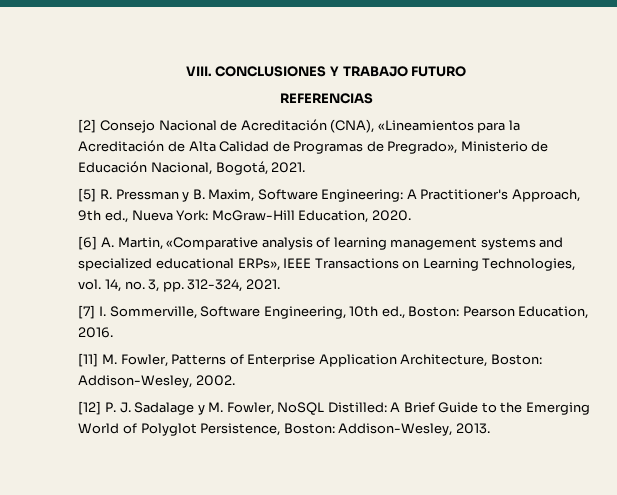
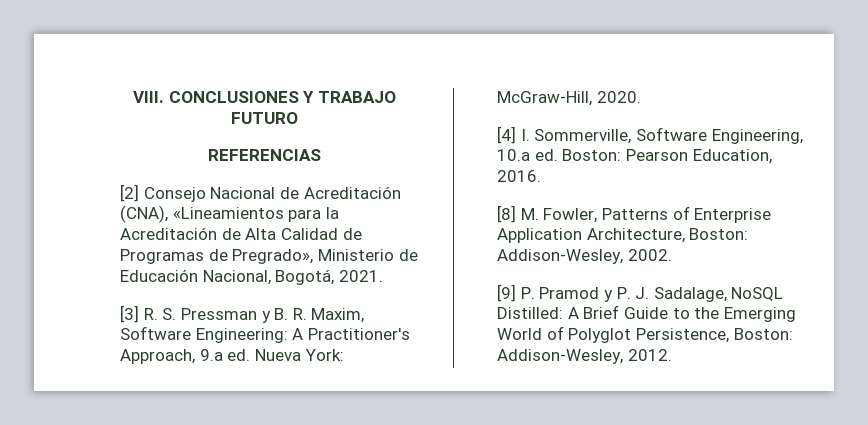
- [5] R. Pressman y B. Maxim, Software Engineering: A Practitioner's Approach, 9th ed., Nueva York: McGraw-Hill Education, 2020.
- [6] A. Martin, «Comparative analysis of learning management systems and specialized educational ERPs», IEEE Transactions on Learning Technologies, vol. 14, no. 3, pp. 312-324, 2021.
- [7] I. Sommerville, Software Engineering, 10th ed., Boston: Pearson Education, 2016.
+ [3] R. S. Pressman y B. R. Maxim, Software Engineering: A Practitioner's Approach, 9.a ed. Nueva York: McGraw-Hill, 2020.
+ [4] I. Sommerville, Software Engineering, 10.a ed. Boston: Pearson Education, 2016.
- [11] M. Fowler, Patterns of Enterprise Application Architecture, Boston: Addison-Wesley, 2002.
+ [8] M. Fowler, Patterns of Enterprise Application Architecture, Boston: Addison-Wesley, 2002.
- [12] P. J. Sadalage y M. Fowler, NoSQL Distilled: A Brief Guide to the Emerging World of Polyglot Persistence, Boston: Addison-Wesley, 2013.
+ [9] P. Pramod y P. J. Sadalage, NoSQL Distilled: A Brief Guide to the Emerging World of Polyglot Persistence, Boston: Addison-Wesley, 2012.

